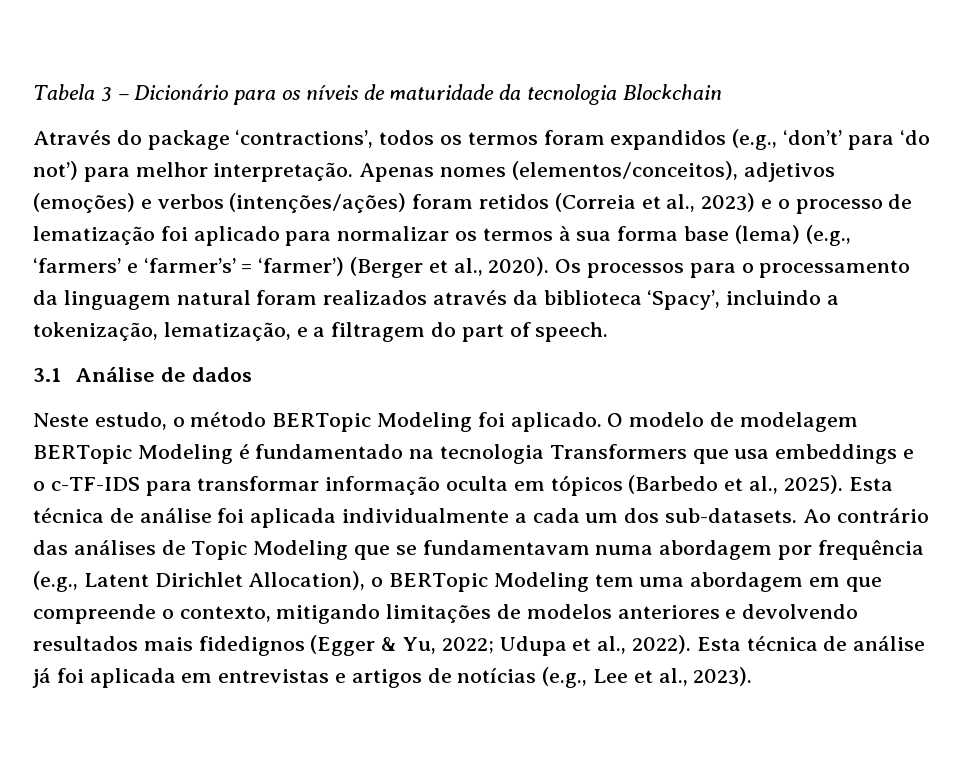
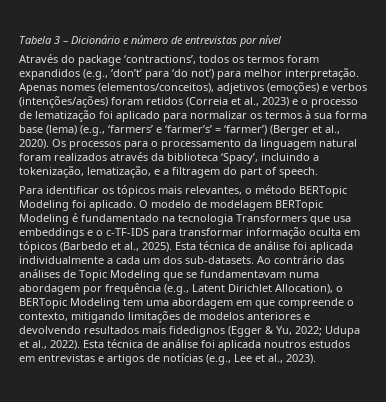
- Tabela 3 – Dicionário para os níveis de maturidade da tecnologia Blockchain
+ Tabela 3 – Dicionário e número de entrevistas por nível
- 3.1 Análise de dados
- Neste estudo, o método BERTopic Modeling foi aplicado.
+ Para identificar os tópicos mais relevantes, o método BERTopic Modeling foi aplicado.
- Esta técnica de análise já foi aplicada em entrevistas e artigos de notícias (e.g., Lee et al., 2023).
+ Esta técnica de análise foi aplicada noutros estudos em entrevistas e artigos de notícias (e.g., Lee et al., 2023).

